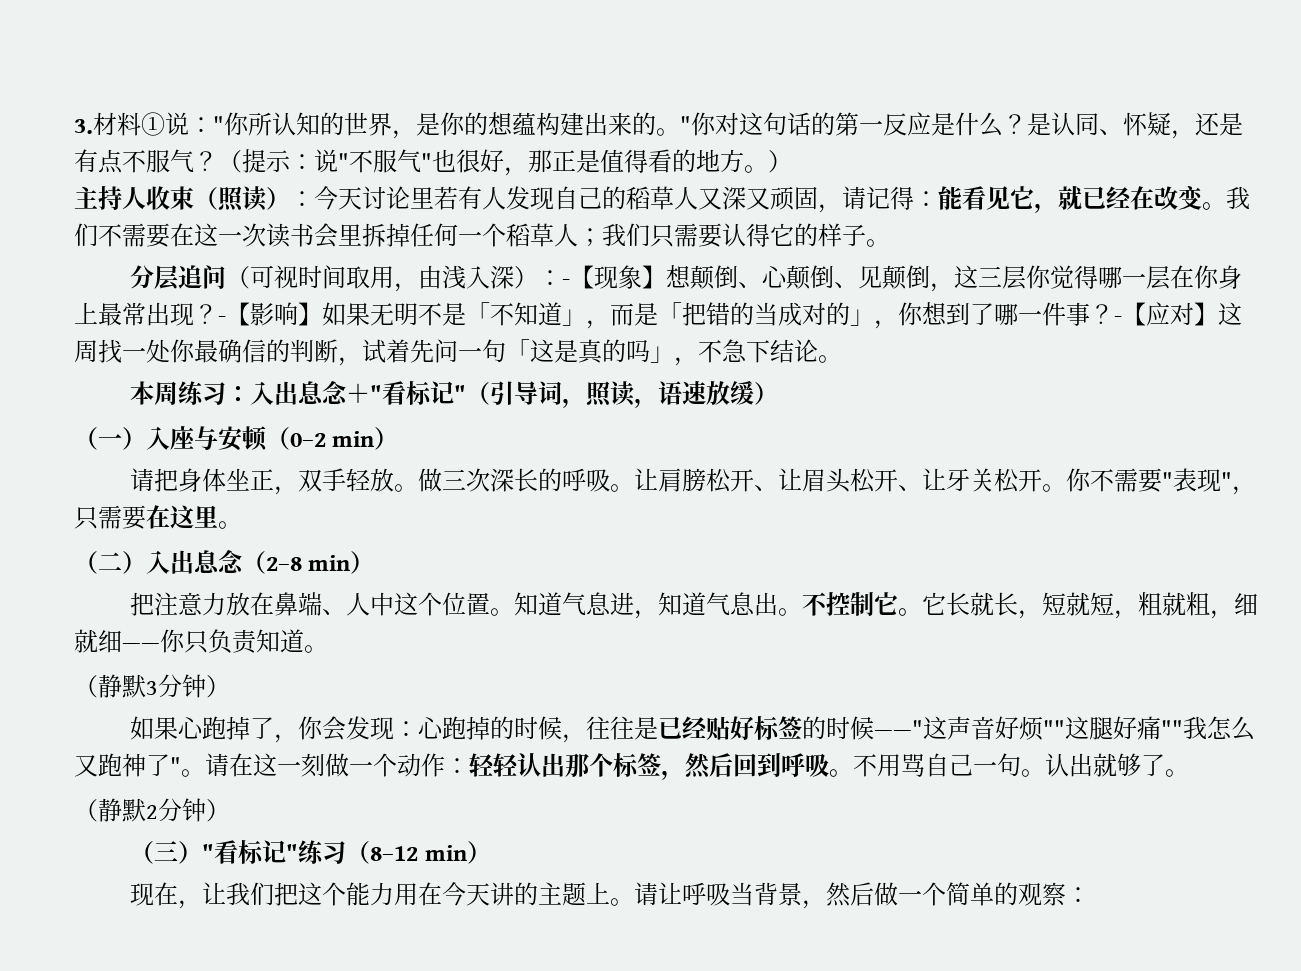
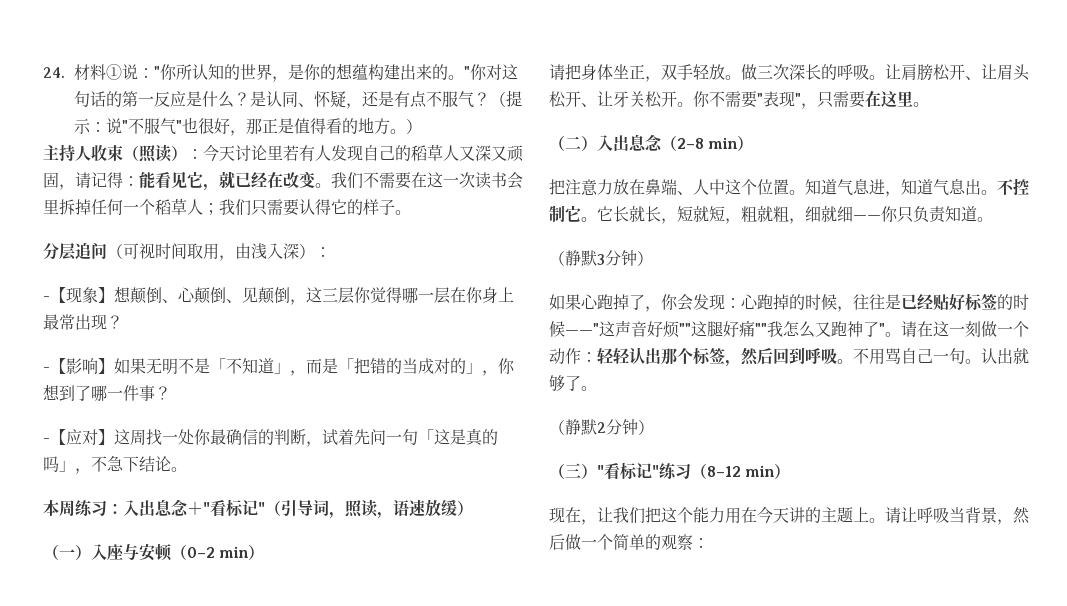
- 3.材料①说："你所认知的世界，是你的想蕴构建出来的。
+ 24.材料①说："你所认知的世界，是你的想蕴构建出来的。
- 分层追问（可视时间取用，由浅入深）：-【现象】想颠倒、心颠倒、见颠倒，这三层你觉得哪一层在你身上最常出现？-【影响】如果无明不是「不知道」，而是「把错的当成对的」，你想到了哪一件事？-【应对】这周找一处你最确信的判断，试着先问一句「这是真的吗」，不急下结论。
+ 分层追问（可视时间取用，由浅入深）：
+ -【现象】想颠倒、心颠倒、见颠倒，这三层你觉得哪一层在你身上最常出现？
+ -【影响】如果无明不是「不知道」，而是「把错的当成对的」，你想到了哪一件事？
+ -【应对】这周找一处你最确信的判断，试着先问一句「这是真的吗」，不急下结论。

